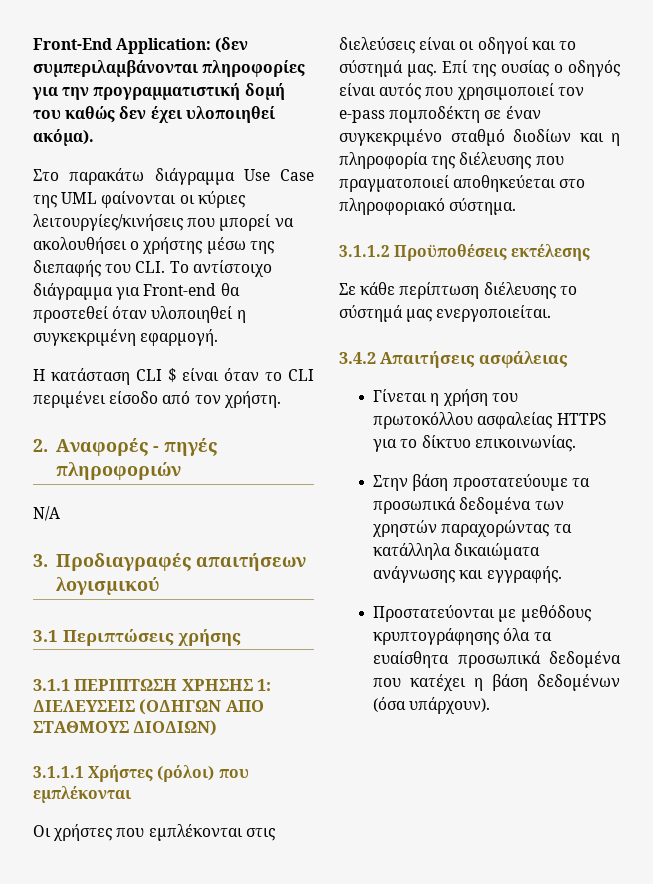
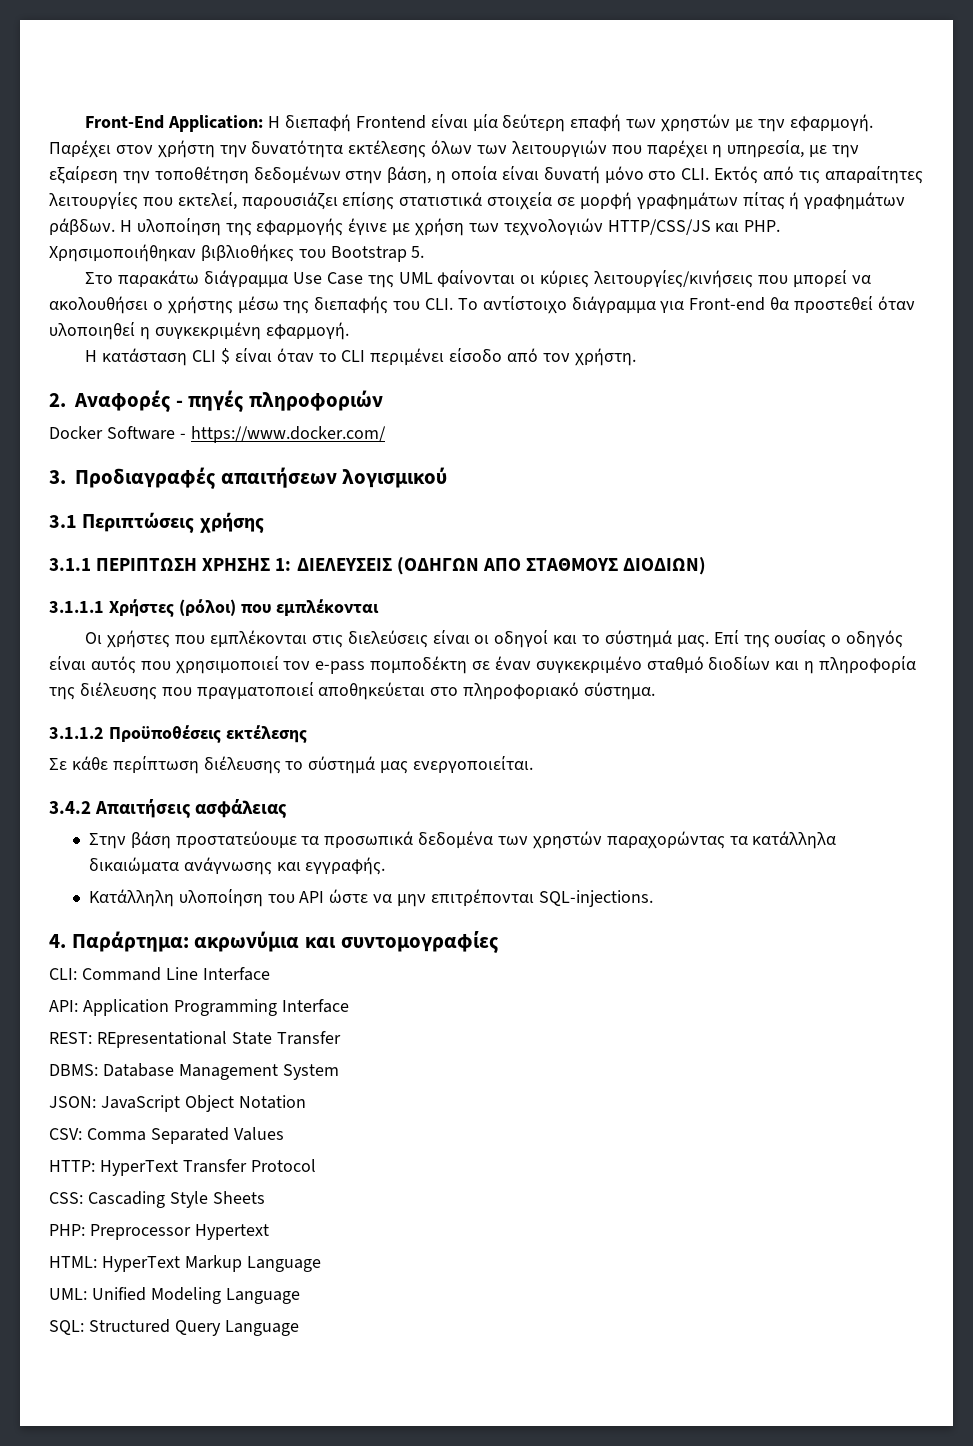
- Front-End Application: (δεν συμπεριλαμβάνονται πληροφορίες για την προγραμματιστική δομή του καθώς δεν έχει υλοποιηθεί ακόμα).
+ Front-End Application: Η διεπαφή Frontend είναι μία δεύτερη επαφή των χρηστών με την εφαρμογή. Παρέχει στον χρήστη την δυνατότητα εκτέλεσης όλων των λειτουργιών που παρέχει η υπηρεσία, με την εξαίρεση την τοποθέτηση δεδομένων στην βάση, η οποία είναι δυνατή μόνο στο CLI. Εκτός από τις απαραίτητες λειτουργίες που εκτελεί, παρουσιάζει επίσης στατιστικά στοιχεία σε μορφή γραφημάτων πίτας ή γραφημάτων ράβδων. Η υλοποίηση της εφαρμογής έγινε με χρήση των τεχνολογιών HTTP/CSS/JS και PHP. Χρησιμοποιήθηκαν βιβλιοθήκες του Bootstrap 5.
- Ν/Α
+ Docker Software - https://www.docker.com/
- Γίνεται η χρήση του πρωτοκόλλου ασφαλείας HTTPS για το δίκτυο επικοινωνίας.
- Προστατεύονται με μεθόδους κρυπτογράφησης όλα τα ευαίσθητα προσωπικά δεδομένα που κατέχει η βάση δεδομένων (όσα υπάρχουν).
+ Κατάλληλη υλοποίηση του API ώστε να μην επιτρέπονται SQL-injections.
+ 4. Παράρτημα: ακρωνύμια και συντομογραφίες
+ CLI: Command Line Interface
+ API: Application Programming Interface
+ REST: REpresentational State Transfer
+ DBMS: Database Management System
+ JSON: JavaScript Object Notation
+ CSV: Comma Separated Values
+ HTTP: HyperText Transfer Protocol
+ CSS: Cascading Style Sheets
+ PHP: Preprocessor Hypertext
+ HTML: HyperText Markup Language
+ UML: Unified Modeling Language
+ SQL: Structured Query Language

